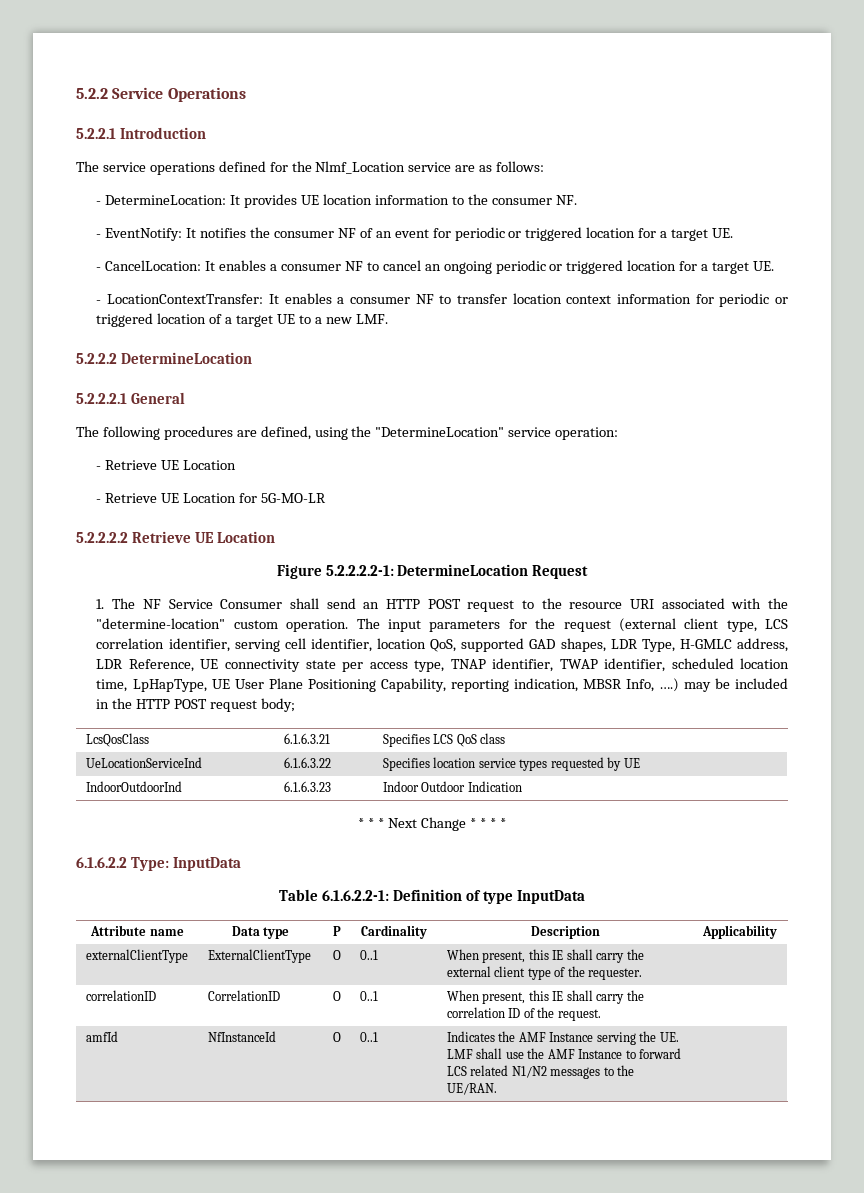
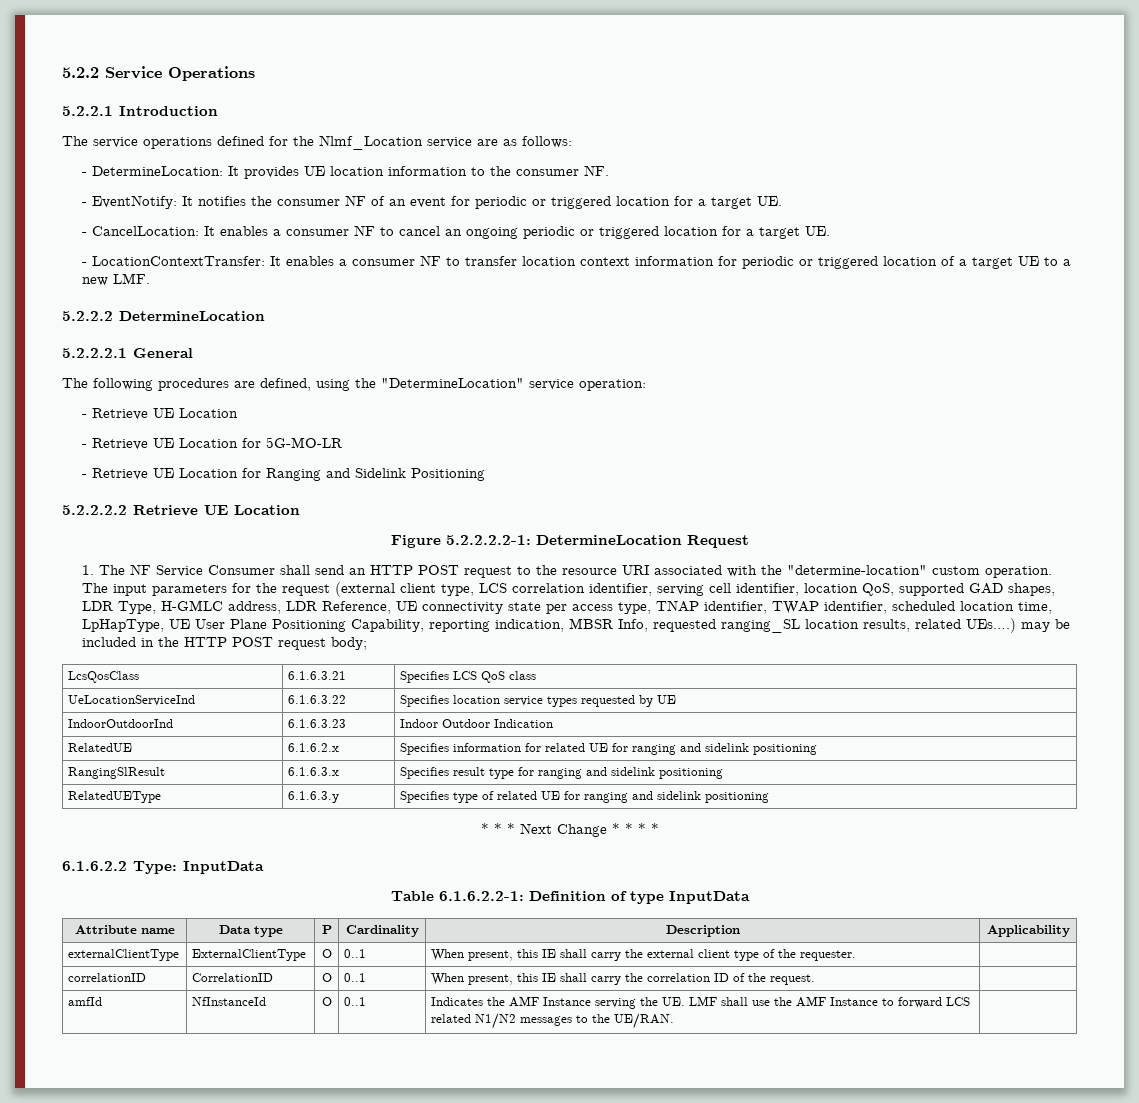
+ - Retrieve UE Location for Ranging and Sidelink Positioning
- The input parameters for the request (external client type, LCS correlation identifier, serving cell identifier, location QoS, supported GAD shapes, LDR Type, H-GMLC address, LDR Reference, UE connectivity state per access type, TNAP identifier, TWAP identifier, scheduled location time, LpHapType, UE User Plane Positioning Capability, reporting indication, MBSR Info, ….) may be included in the HTTP POST request body;
+ The input parameters for the request (external client type, LCS correlation identifier, serving cell identifier, location QoS, supported GAD shapes, LDR Type, H-GMLC address, LDR Reference, UE connectivity state per access type, TNAP identifier, TWAP identifier, scheduled location time, LpHapType, UE User Plane Positioning Capability, reporting indication, MBSR Info, requested ranging_SL location results, related UEs….) may be included in the HTTP POST request body;
+ RelatedUE | 6.1.6.2.x | Specifies information for related UE for ranging and sidelink positioning
+ RangingSlResult | 6.1.6.3.x | Specifies result type for ranging and sidelink positioning
+ RelatedUEType | 6.1.6.3.y | Specifies type of related UE for ranging and sidelink positioning

